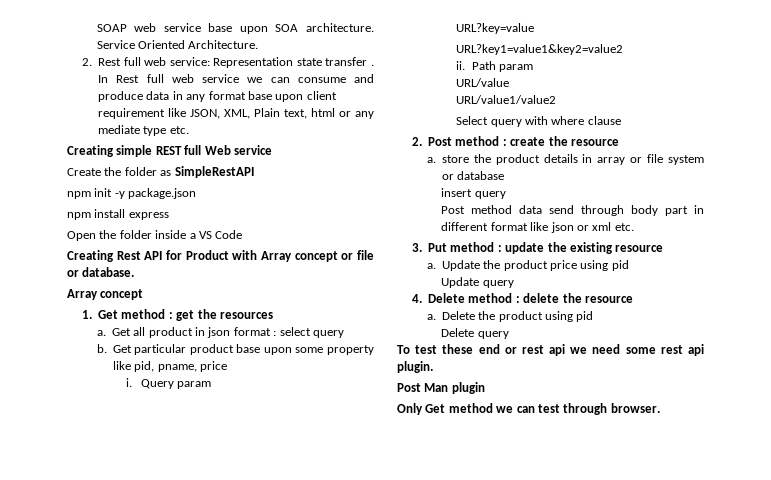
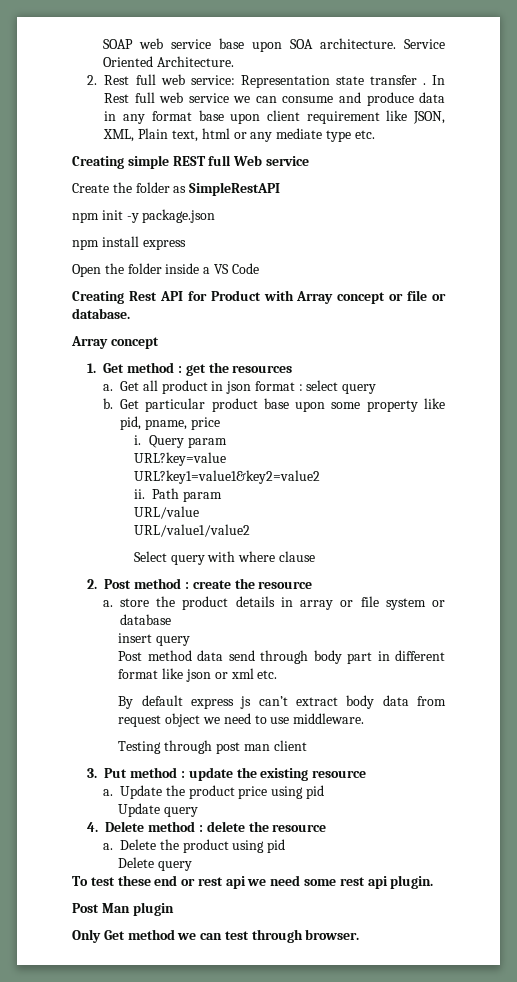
+ By default express js can’t extract body data from request object we need to use middleware.
+ Testing through post man client

